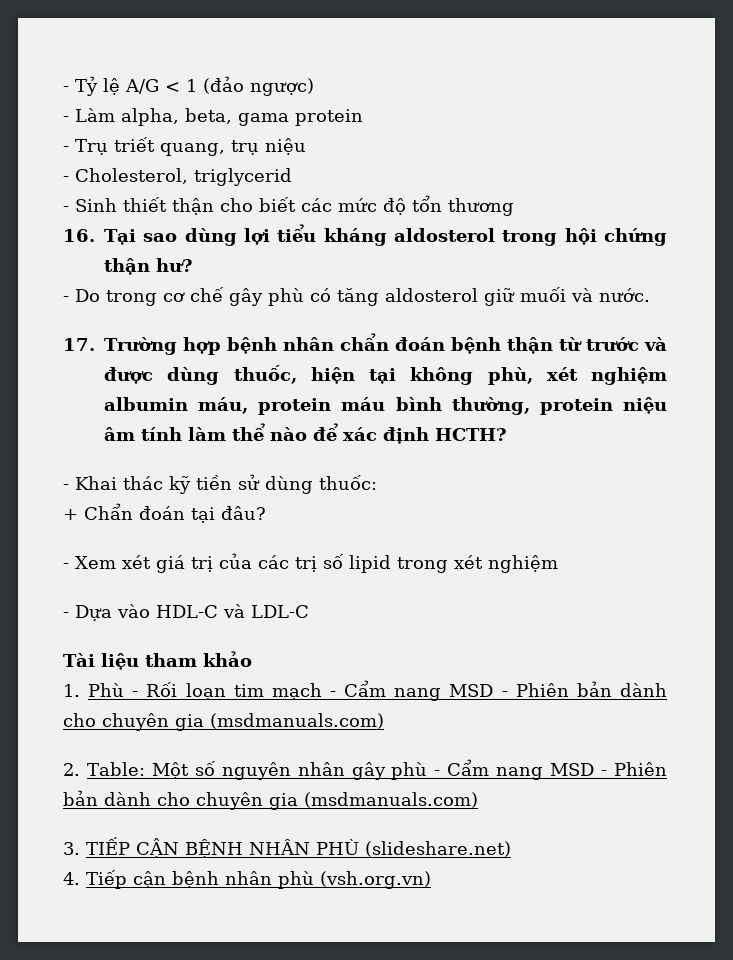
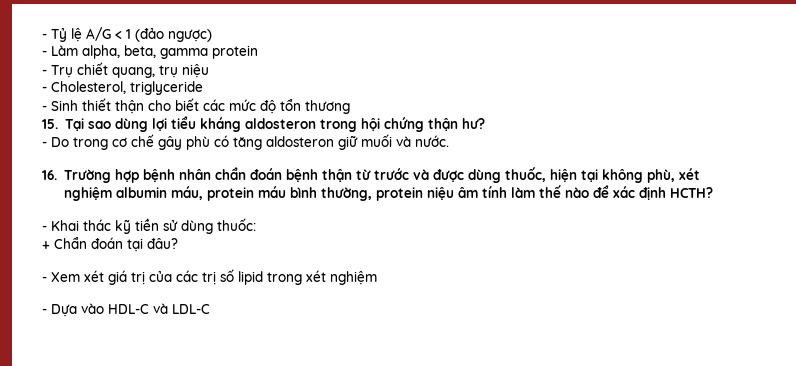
- - Làm alpha, beta, gama protein
+ - Làm alpha, beta, gamma protein
- - Trụ triết quang, trụ niệu
+ - Trụ chiết quang, trụ niệu
- - Cholesterol, triglycerid
+ - Cholesterol, triglyceride
- 16. Tại sao dùng lợi tiểu kháng aldosterol trong hội chứng thận hư?
+ 15. Tại sao dùng lợi tiểu kháng aldosteron trong hội chứng thận hư?
- - Do trong cơ chế gây phù có tăng aldosterol giữ muối và nước.
+ - Do trong cơ chế gây phù có tăng aldosteron giữ muối và nước.
- 17. Trường hợp bệnh nhân chẩn đoán bệnh thận từ trước và được dùng thuốc, hiện tại không phù, xét nghiệm albumin máu, protein máu bình thường, protein niệu âm tính làm thể nào để xác định HCTH?
+ 16. Trường hợp bệnh nhân chẩn đoán bệnh thận từ trước và được dùng thuốc, hiện tại không phù, xét nghiệm albumin máu, protein máu bình thường, protein niệu âm tính làm thế nào để xác định HCTH?
- Tài liệu tham khảo
- 1. Phù - Rối loạn tim mạch - Cẩm nang MSD - Phiên bản dành cho chuyên gia (msdmanuals.com)
- 2. Table: Một số nguyên nhân gây phù - Cẩm nang MSD - Phiên bản dành cho chuyên gia (msdmanuals.com)
- 3. TIẾP CẬN BỆNH NHÂN PHÙ (slideshare.net)
- 4. Tiếp cận bệnh nhân phù (vsh.org.vn)

